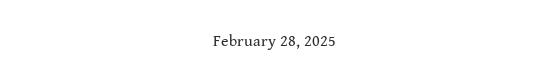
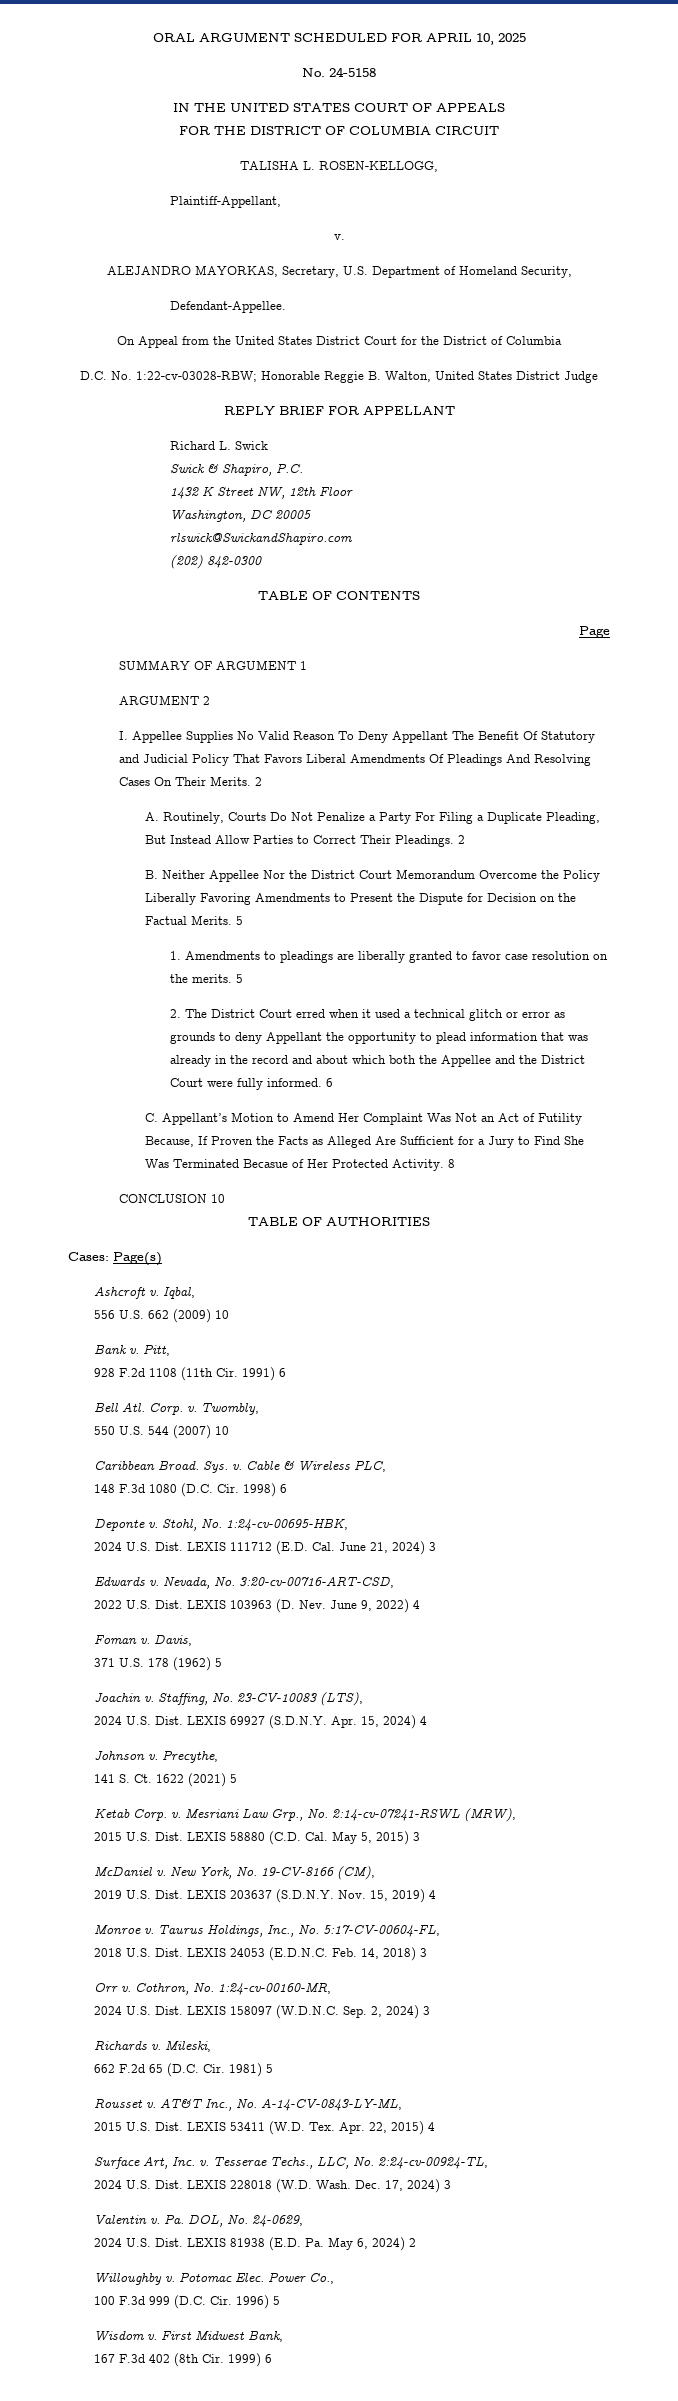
- February 28, 2025
+ ORAL ARGUMENT SCHEDULED FOR APRIL 10, 2025
+ No. 24-5158
+ IN THE UNITED STATES COURT OF APPEALS
+ FOR THE DISTRICT OF COLUMBIA CIRCUIT
+ TALISHA L. ROSEN-KELLOGG,
+ Plaintiff-Appellant,
+ v.
+ ALEJANDRO MAYORKAS, Secretary, U.S. Department of Homeland Security,
+ Defendant-Appellee.
+ On Appeal from the United States District Court for the District of Columbia
+ D.C. No. 1:22-cv-03028-RBW; Honorable Reggie B. Walton, United States District Judge
+ REPLY BRIEF FOR APPELLANT
+ Richard L. Swick
+ Swick & Shapiro, P.C.
+ 1432 K Street NW, 12th Floor
+ Washington, DC 20005
+ rlswick@SwickandShapiro.com
+ (202) 842-0300
+ TABLE OF CONTENTS
+ Page
+ SUMMARY OF ARGUMENT 1
+ ARGUMENT 2
+ I. Appellee Supplies No Valid Reason To Deny Appellant The Benefit Of Statutory and Judicial Policy That Favors Liberal Amendments Of Pleadings And Resolving Cases On Their Merits. 2
+ A. Routinely, Courts Do Not Penalize a Party For Filing a Duplicate Pleading, But Instead Allow Parties to Correct Their Pleadings. 2
+ B. Neither Appellee Nor the District Court Memorandum Overcome the Policy Liberally Favoring Amendments to Present the Dispute for Decision on the Factual Merits. 5
+ 1. Amendments to pleadings are liberally granted to favor case resolution on the merits. 5
+ 2. The District Court erred when it used a technical glitch or error as grounds to deny Appellant the opportunity to plead information that was already in the record and about which both the Appellee and the District Court were fully informed. 6
+ C. Appellant’s Motion to Amend Her Complaint Was Not an Act of Futility Because, If Proven the Facts as Alleged Are Sufficient for a Jury to Find She Was Terminated Becasue of Her Protected Activity. 8
+ CONCLUSION 10
+ TABLE OF AUTHORITIES
+ Cases: Page(s)
+ Ashcroft v. Iqbal,
+ 556 U.S. 662 (2009) 10
+ Bank v. Pitt,
+ 928 F.2d 1108 (11th Cir. 1991) 6
+ Bell Atl. Corp. v. Twombly,
+ 550 U.S. 544 (2007) 10
+ Caribbean Broad. Sys. v. Cable & Wireless PLC,
+ 148 F.3d 1080 (D.C. Cir. 1998) 6
+ Deponte v. Stohl, No. 1:24-cv-00695-HBK,
+ 2024 U.S. Dist. LEXIS 111712 (E.D. Cal. June 21, 2024) 3
+ Edwards v. Nevada, No. 3:20-cv-00716-ART-CSD,
+ 2022 U.S. Dist. LEXIS 103963 (D. Nev. June 9, 2022) 4
+ Foman v. Davis,
+ 371 U.S. 178 (1962) 5
+ Joachin v. Staffing, No. 23-CV-10083 (LTS),
+ 2024 U.S. Dist. LEXIS 69927 (S.D.N.Y. Apr. 15, 2024) 4
+ Johnson v. Precythe,
+ 141 S. Ct. 1622 (2021) 5
+ Ketab Corp. v. Mesriani Law Grp., No. 2:14-cv-07241-RSWL (MRW),
+ 2015 U.S. Dist. LEXIS 58880 (C.D. Cal. May 5, 2015) 3
+ McDaniel v. New York, No. 19-CV-8166 (CM),
+ 2019 U.S. Dist. LEXIS 203637 (S.D.N.Y. Nov. 15, 2019) 4
+ Monroe v. Taurus Holdings, Inc., No. 5:17-CV-00604-FL,
+ 2018 U.S. Dist. LEXIS 24053 (E.D.N.C. Feb. 14, 2018) 3
+ Orr v. Cothron, No. 1:24-cv-00160-MR,
+ 2024 U.S. Dist. LEXIS 158097 (W.D.N.C. Sep. 2, 2024) 3
+ Richards v. Mileski,
+ 662 F.2d 65 (D.C. Cir. 1981) 5
+ Rousset v. AT&T Inc., No. A-14-CV-0843-LY-ML,
+ 2015 U.S. Dist. LEXIS 53411 (W.D. Tex. Apr. 22, 2015) 4
+ Surface Art, Inc. v. Tesserae Techs., LLC, No. 2:24-cv-00924-TL,
+ 2024 U.S. Dist. LEXIS 228018 (W.D. Wash. Dec. 17, 2024) 3
+ Valentin v. Pa. DOL, No. 24-0629,
+ 2024 U.S. Dist. LEXIS 81938 (E.D. Pa. May 6, 2024) 2
+ Willoughby v. Potomac Elec. Power Co.,
+ 100 F.3d 999 (D.C. Cir. 1996) 5
+ Wisdom v. First Midwest Bank,
+ 167 F.3d 402 (8th Cir. 1999) 6

